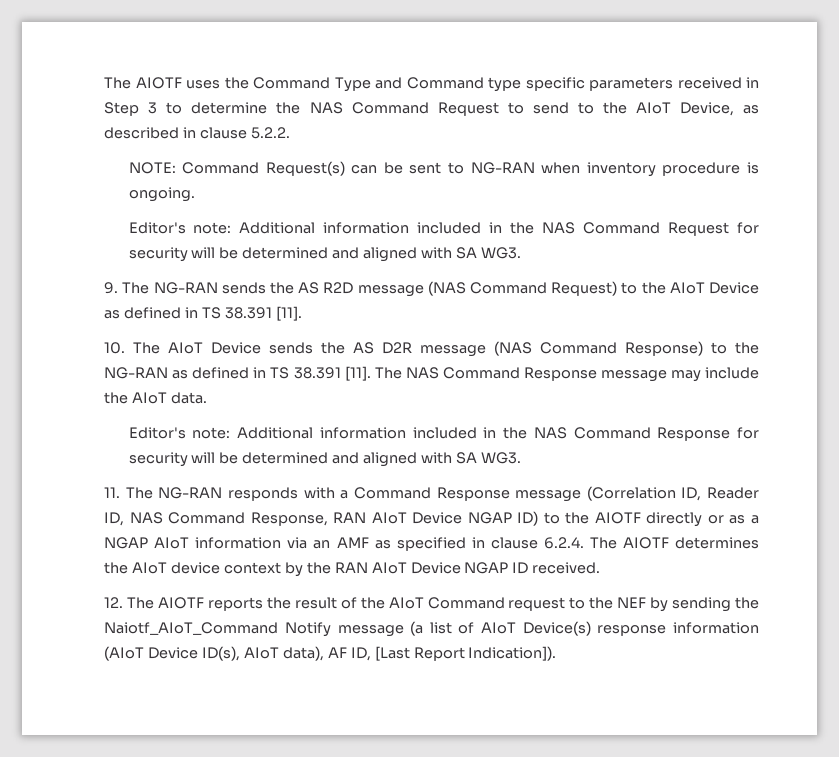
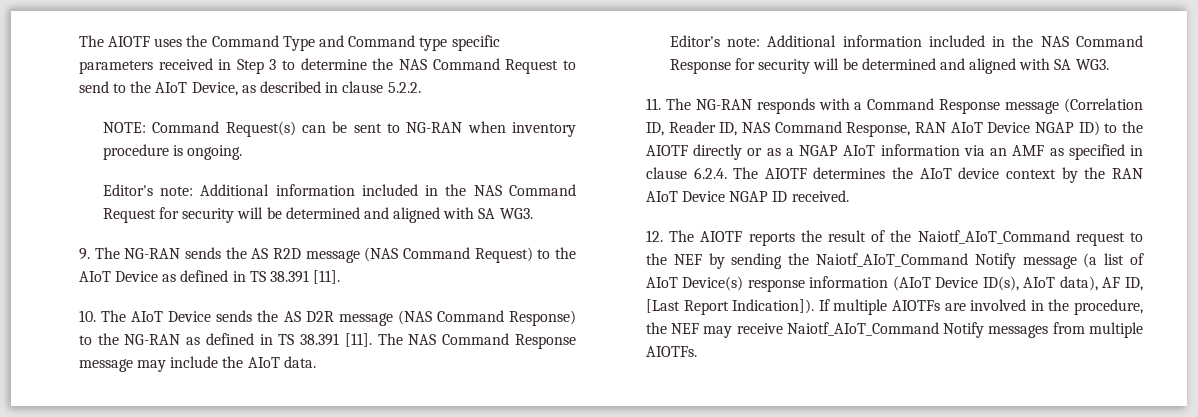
- 12. The AIOTF reports the result of the AIoT Command request to the NEF by sending the Naiotf_AIoT_Command Notify message (a list of AIoT Device(s) response information (AIoT Device ID(s), AIoT data), AF ID, [Last Report Indication]).
+ 12. The AIOTF reports the result of the Naiotf_AIoT_Command request to the NEF by sending the Naiotf_AIoT_Command Notify message (a list of AIoT Device(s) response information (AIoT Device ID(s), AIoT data), AF ID, [Last Report Indication]).
+ If multiple AIOTFs are involved in the procedure, the NEF may receive Naiotf_AIoT_Command Notify messages from multiple AIOTFs.

